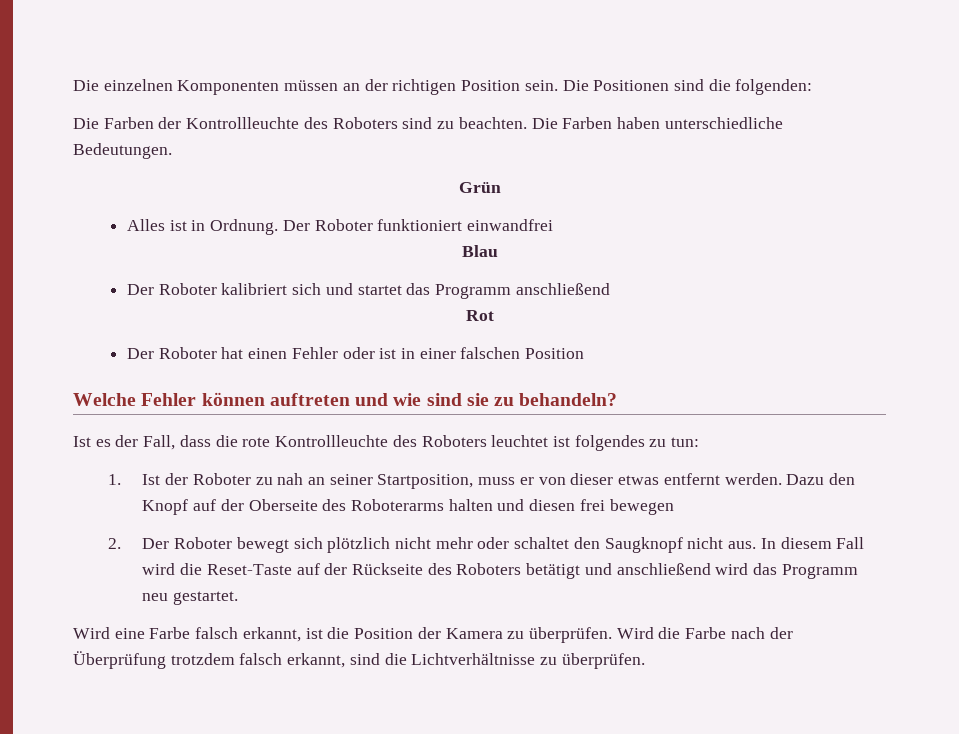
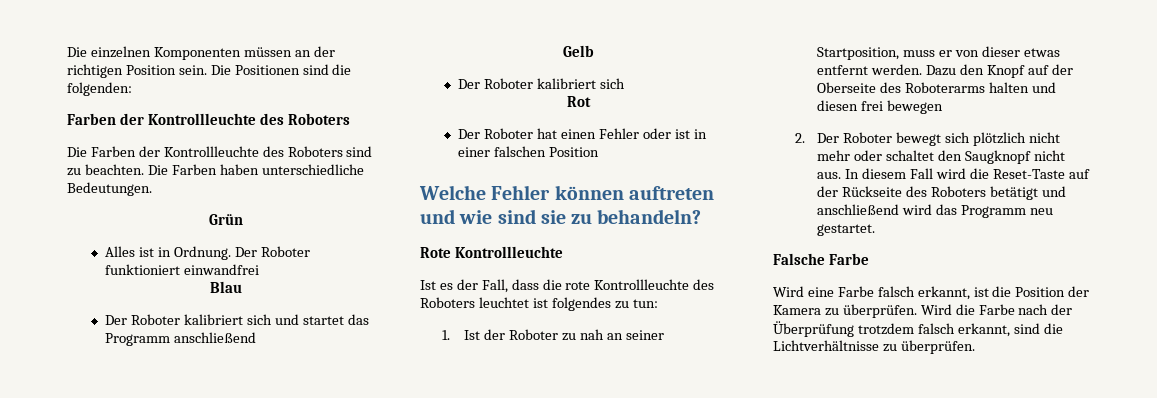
  Die Positionen sind die folgenden:
+ Farben der Kontrollleuchte des Roboters
+ Gelb
+ Der Roboter kalibriert sich
+ Rote Kontrollleuchte
+ Falsche Farbe

